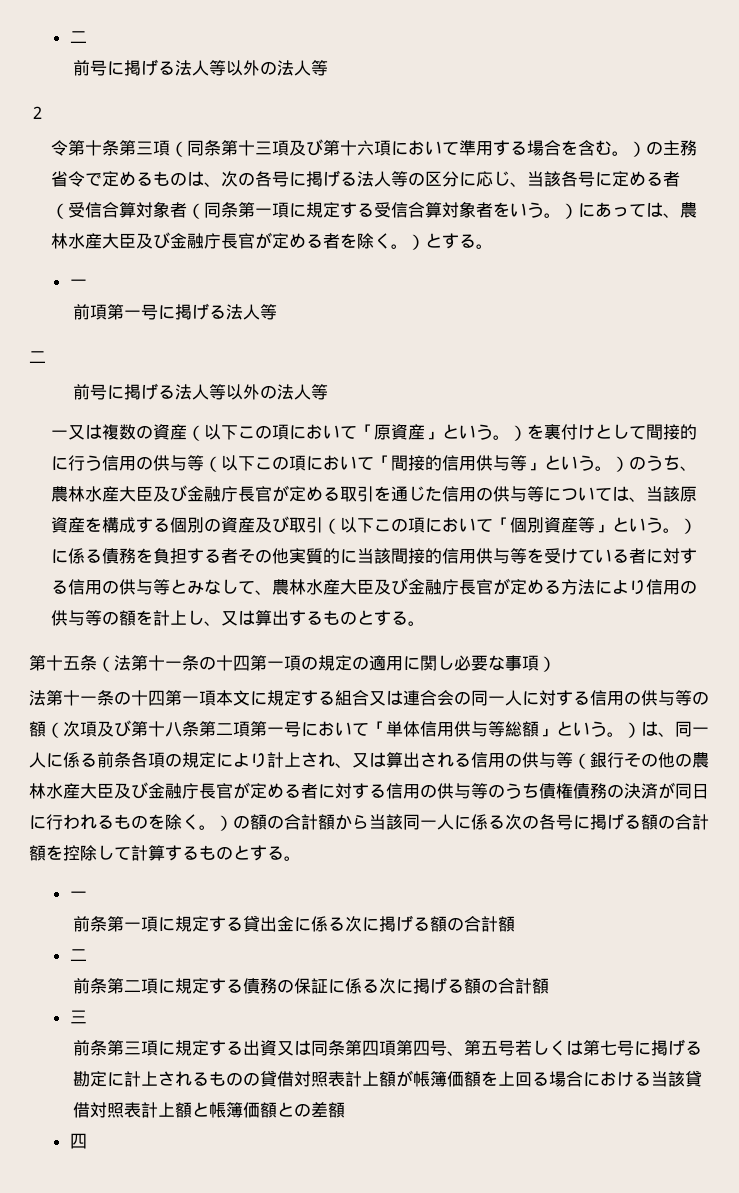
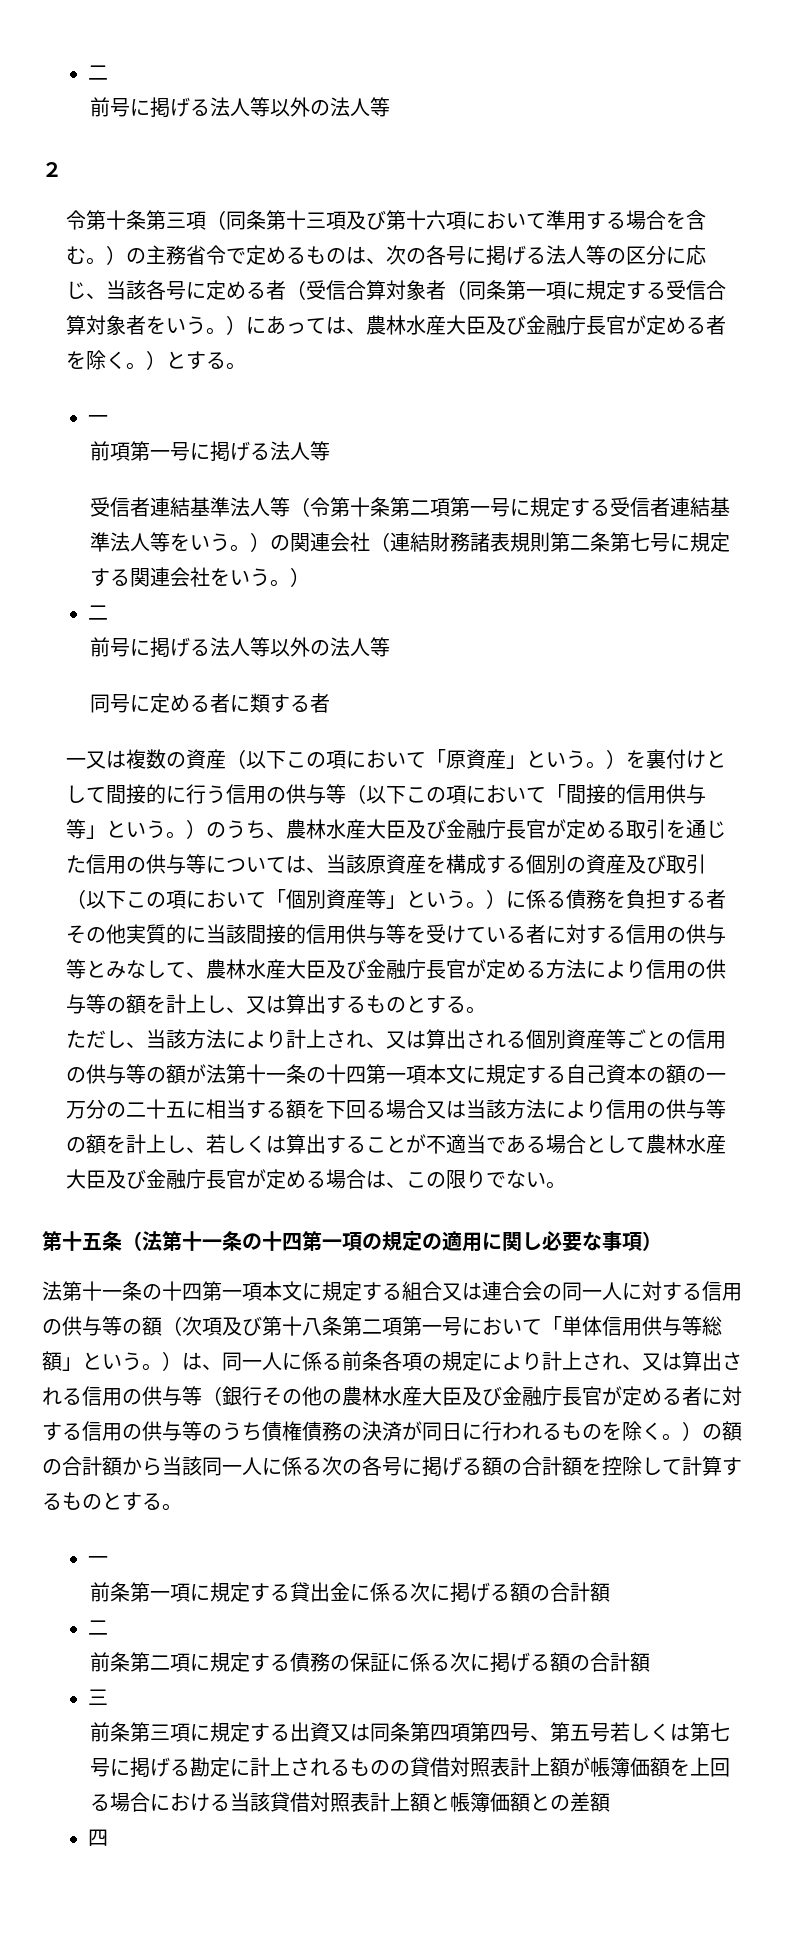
  前項第一号に掲げる法人等
+ 受信者連結基準法人等（令第十条第二項第一号に規定する受信者連結基準法人等をいう。）の関連会社（連結財務諸表規則第二条第七号に規定する関連会社をいう。）
  二
  前号に掲げる法人等以外の法人等
+ 同号に定める者に類する者
+ ただし、当該方法により計上され、又は算出される個別資産等ごとの信用の供与等の額が法第十一条の十四第一項本文に規定する自己資本の額の一万分の二十五に相当する額を下回る場合又は当該方法により信用の供与等の額を計上し、若しくは算出することが不適当である場合として農林水産大臣及び金融庁長官が定める場合は、この限りでない。

